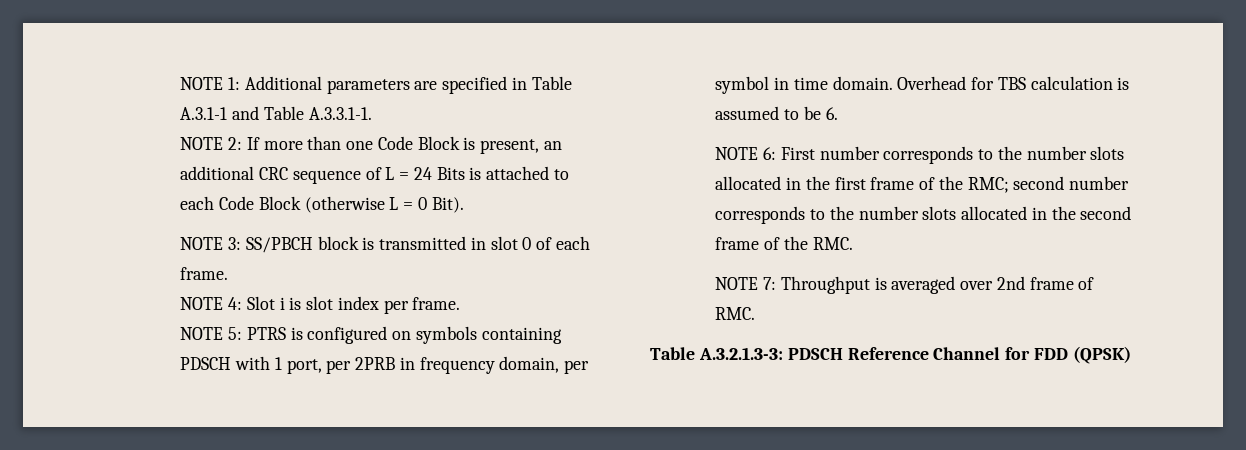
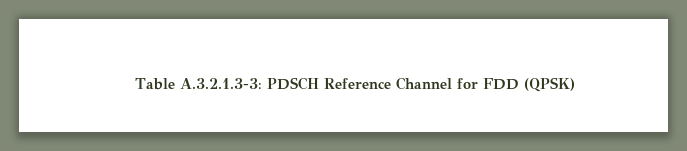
- NOTE 1: Additional parameters are specified in Table A.3.1-1 and Table A.3.3.1-1.
- NOTE 2: If more than one Code Block is present, an additional CRC sequence of L = 24 Bits is attached to each Code Block (otherwise L = 0 Bit).
- NOTE 3: SS/PBCH block is transmitted in slot 0 of each frame.
- NOTE 4: Slot i is slot index per frame.
- NOTE 5: PTRS is configured on symbols containing PDSCH with 1 port, per 2PRB in frequency domain, per symbol in time domain. Overhead for TBS calculation is assumed to be 6.
- NOTE 6: First number corresponds to the number slots allocated in the first frame of the RMC; second number corresponds to the number slots allocated in the second frame of the RMC.
- NOTE 7: Throughput is averaged over 2nd frame of RMC.

